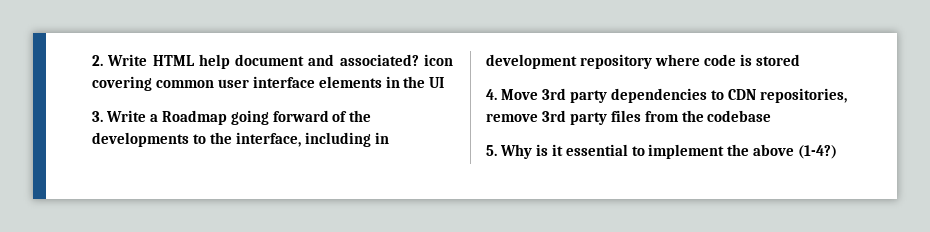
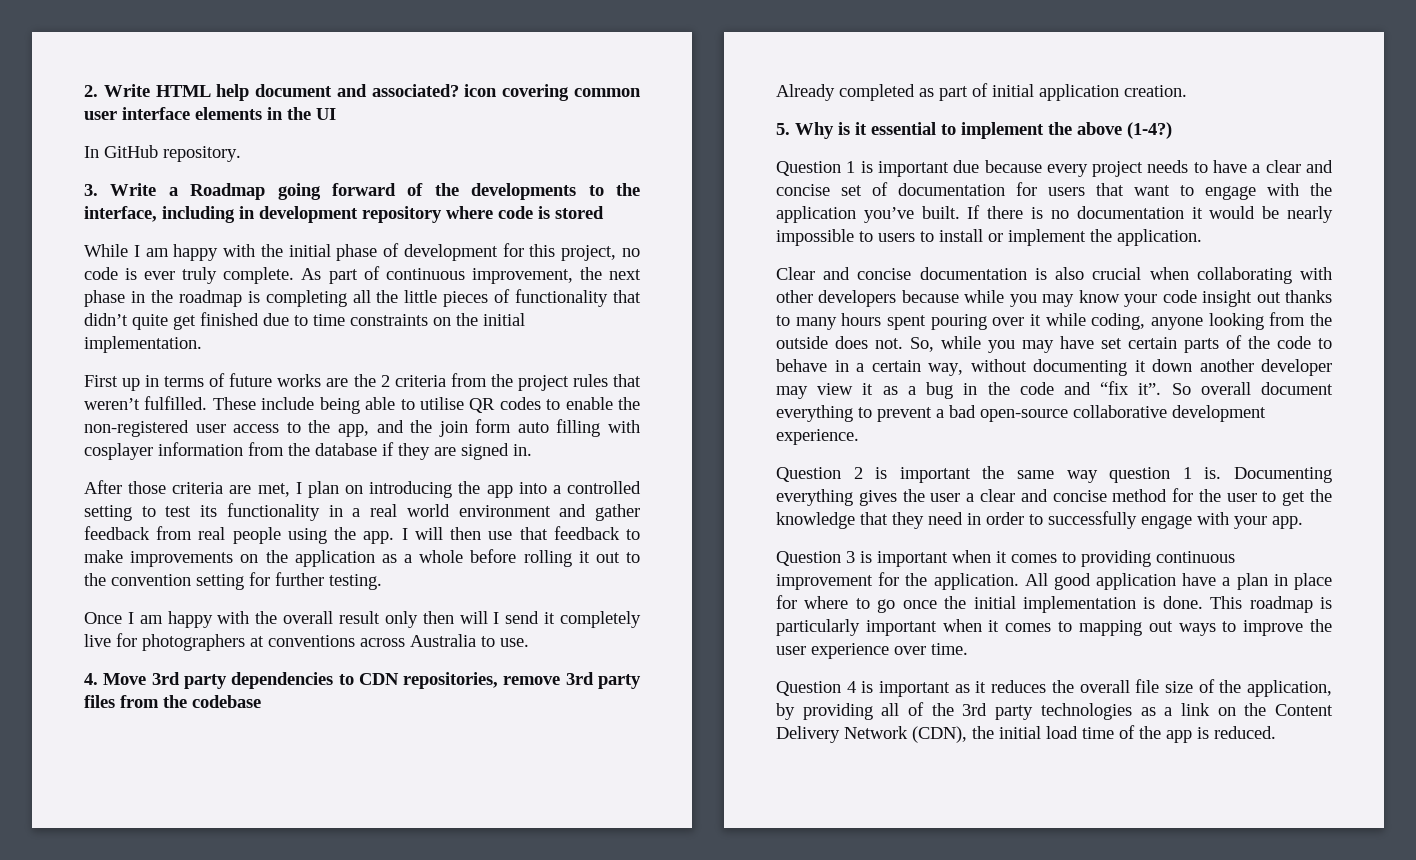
+ In GitHub repository.
+ While I am happy with the initial phase of development for this project, no code is ever truly complete. As part of continuous improvement, the next phase in the roadmap is completing all the little pieces of functionality that didn’t quite get finished due to time constraints on the initial implementation.
+ First up in terms of future works are the 2 criteria from the project rules that weren’t fulfilled. These include being able to utilise QR codes to enable the non-registered user access to the app, and the join form auto filling with cosplayer information from the database if they are signed in.
+ After those criteria are met, I plan on introducing the app into a controlled setting to test its functionality in a real world environment and gather feedback from real people using the app. I will then use that feedback to make improvements on the application as a whole before rolling it out to the convention setting for further testing.
+ Once I am happy with the overall result only then will I send it completely live for photographers at conventions across Australia to use.
+ Already completed as part of initial application creation.
+ Question 1 is important due because every project needs to have a clear and concise set of documentation for users that want to engage with the application you’ve built. If there is no documentation it would be nearly impossible to users to install or implement the application.
+ Clear and concise documentation is also crucial when collaborating with other developers because while you may know your code insight out thanks to many hours spent pouring over it while coding, anyone looking from the outside does not. So, while you may have set certain parts of the code to behave in a certain way, without documenting it down another developer may view it as a bug in the code and “fix it”. So overall document everything to prevent a bad open-source collaborative development experience.
+ Question 2 is important the same way question 1 is. Documenting everything gives the user a clear and concise method for the user to get the knowledge that they need in order to successfully engage with your app.
+ Question 3 is important when it comes to providing continuous improvement for the application. All good application have a plan in place for where to go once the initial implementation is done. This roadmap is particularly important when it comes to mapping out ways to improve the user experience over time.
+ Question 4 is important as it reduces the overall file size of the application, by providing all of the 3rd party technologies as a link on the Content Delivery Network (CDN), the initial load time of the app is reduced.

